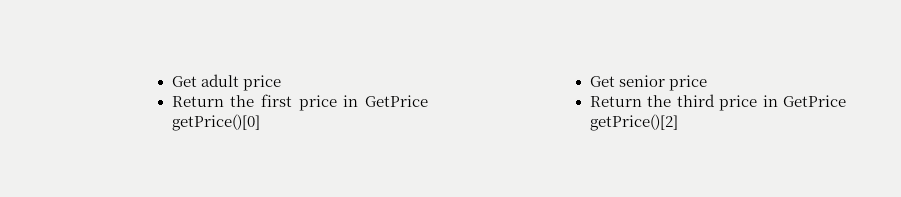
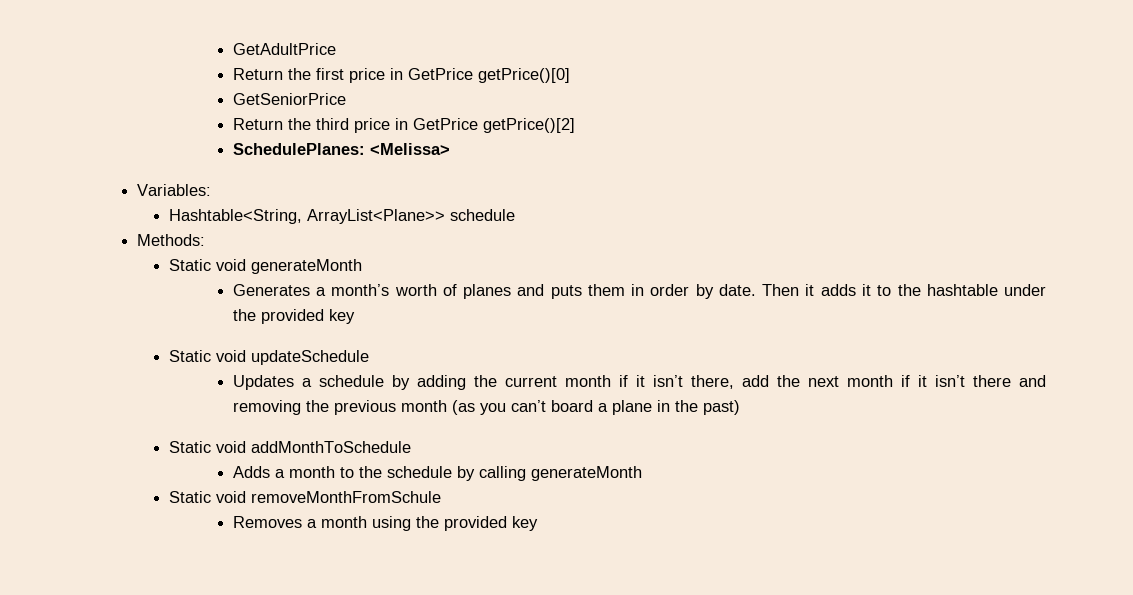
- Get adult price
+ GetAdultPrice
- Get senior price
+ GetSeniorPrice
+ SchedulePlanes: <Melissa>
+ Variables:
+ Hashtable<String, ArrayList<Plane>> schedule
+ Methods:
+ Static void generateMonth
+ Generates a month’s worth of planes and puts them in order by date. Then it adds it to the hashtable under the provided key
+ Static void updateSchedule
+ Updates a schedule by adding the current month if it isn’t there, add the next month if it isn’t there and removing the previous month (as you can’t board a plane in the past)
+ Static void addMonthToSchedule
+ Adds a month to the schedule by calling generateMonth
+ Static void removeMonthFromSchule
+ Removes a month using the provided key

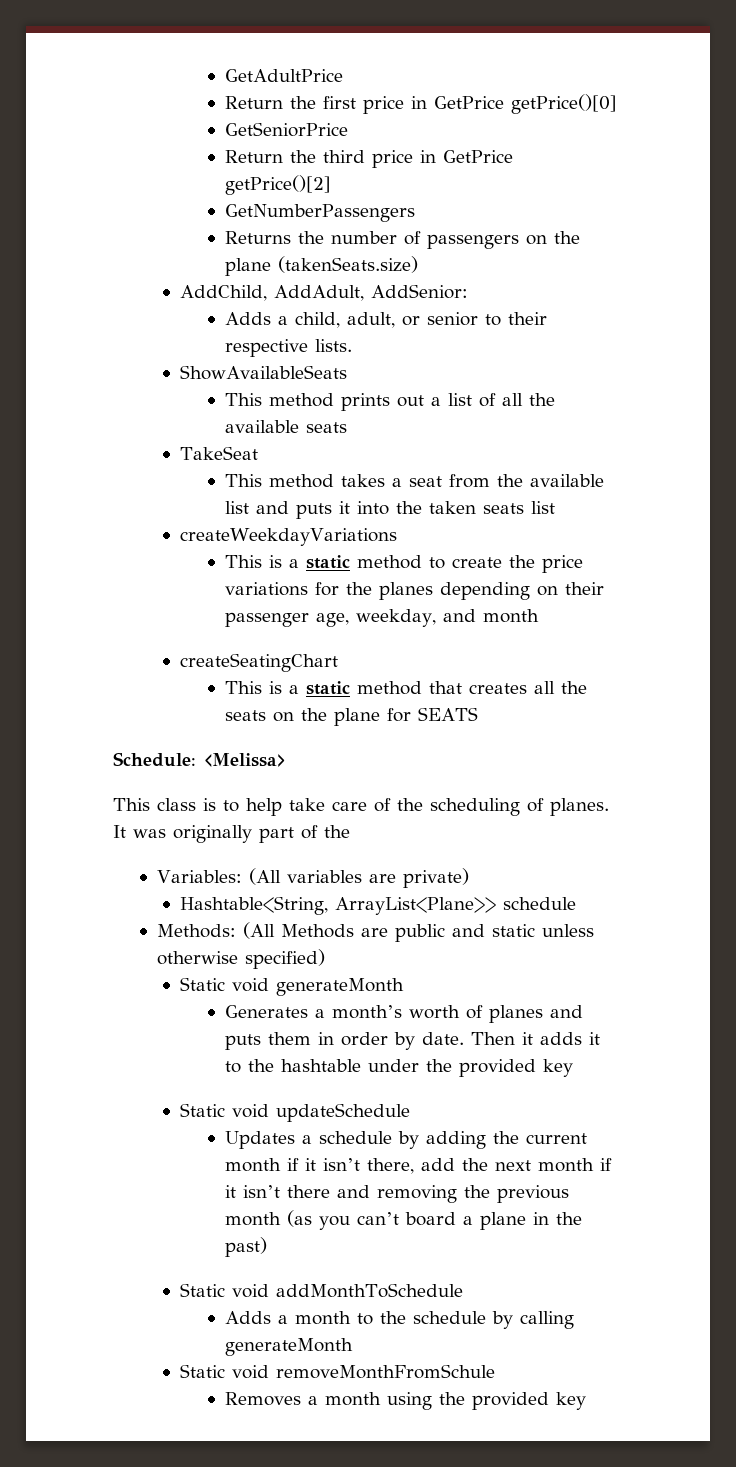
- SchedulePlanes: <Melissa>
- Variables:
+ GetNumberPassengers
+ Returns the number of passengers on the plane (takenSeats.size)
+ AddChild, AddAdult, AddSenior:
+ Adds a child, adult, or senior to their respective lists.
+ ShowAvailableSeats
+ This method prints out a list of all the available seats
+ TakeSeat
+ This method takes a seat from the available list and puts it into the taken seats list
+ createWeekdayVariations
+ This is a static method to create the price variations for the planes depending on their passenger age, weekday, and month
+ createSeatingChart
+ This is a static method that creates all the seats on the plane for SEATS
+ Schedule: <Melissa>
+ This class is to help take care of the scheduling of planes. It was originally part of the
+ Variables: (All variables are private)
  Hashtable<String, ArrayList<Plane>> schedule
- Methods:
+ Methods: (All Methods are public and static unless otherwise specified)

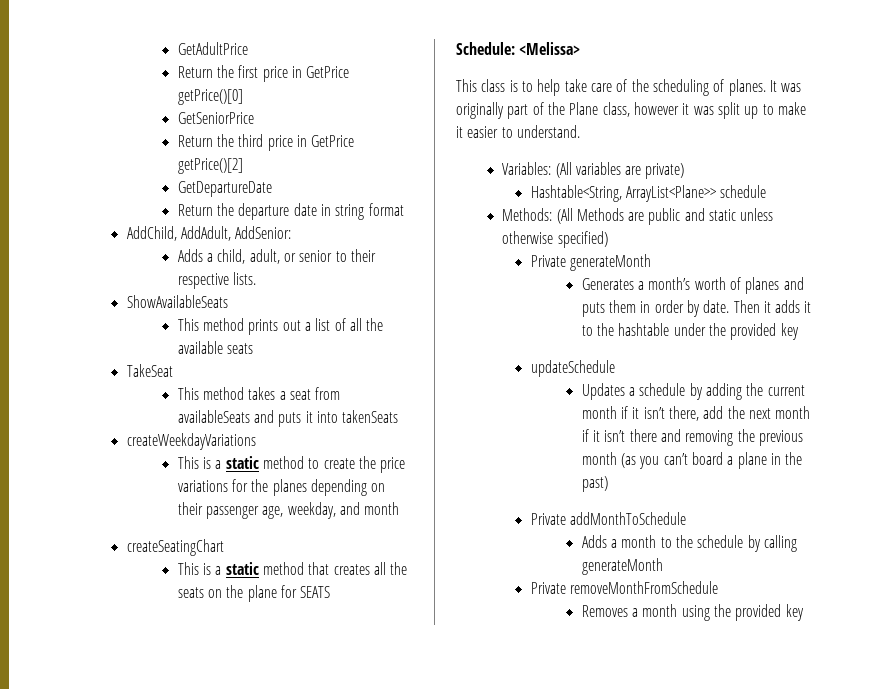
- GetNumberPassengers
- Returns the number of passengers on the plane (takenSeats.size)
+ GetDepartureDate
+ Return the departure date in string format
- This method takes a seat from the available list and puts it into the taken seats list
+ This method takes a seat from availableSeats and puts it into takenSeats
- It was originally part of the
+ It was originally part of the Plane class, however it was split up to make it easier to understand.
- Static void generateMonth
+ Private generateMonth
- Static void updateSchedule
+ updateSchedule
- Static void addMonthToSchedule
+ Private addMonthToSchedule
- Static void removeMonthFromSchule
+ Private removeMonthFromSchedule

